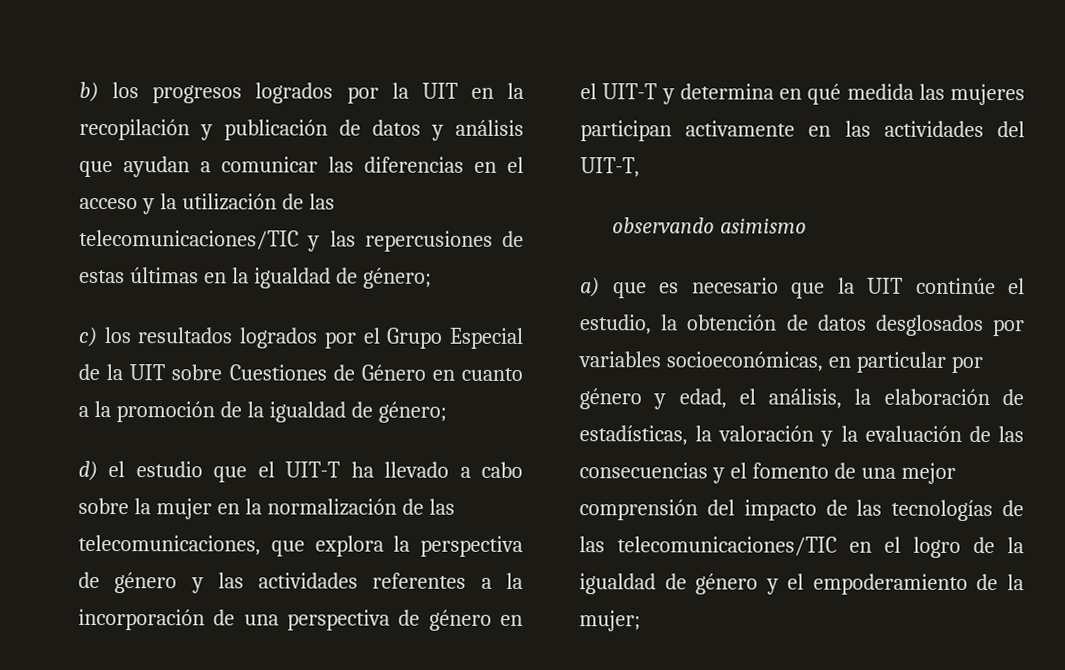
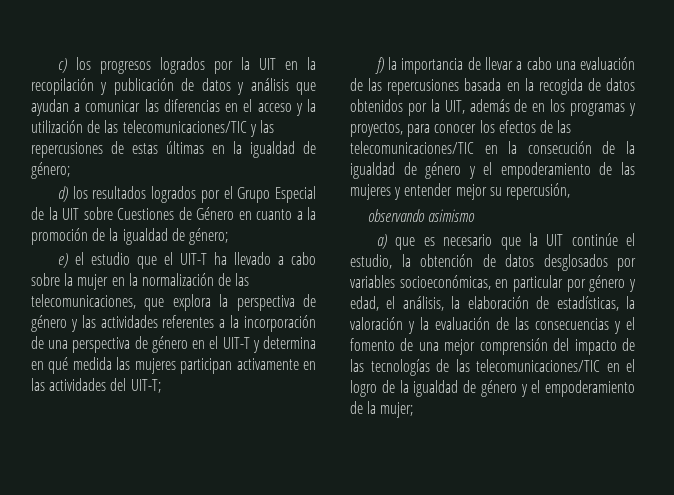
- b) los progresos logrados por la UIT en la recopilación y publicación de datos y análisis que ayudan a comunicar las diferencias en el acceso y la utilización de las telecomunicaciones/TIC y las repercusiones de estas últimas en la igualdad de género;
+ c) los progresos logrados por la UIT en la recopilación y publicación de datos y análisis que ayudan a comunicar las diferencias en el acceso y la utilización de las telecomunicaciones/TIC y las repercusiones de estas últimas en la igualdad de género;
- c) los resultados logrados por el Grupo Especial de la UIT sobre Cuestiones de Género en cuanto a la promoción de la igualdad de género;
+ d) los resultados logrados por el Grupo Especial de la UIT sobre Cuestiones de Género en cuanto a la promoción de la igualdad de género;
- d) el estudio que el UIT-T ha llevado a cabo sobre la mujer en la normalización de las telecomunicaciones, que explora la perspectiva de género y las actividades referentes a la incorporación de una perspectiva de género en el UIT-T y determina en qué medida las mujeres participan activamente en las actividades del UIT-T,
+ e) el estudio que el UIT-T ha llevado a cabo sobre la mujer en la normalización de las telecomunicaciones, que explora la perspectiva de género y las actividades referentes a la incorporación de una perspectiva de género en el UIT-T y determina en qué medida las mujeres participan activamente en las actividades del UIT-T;
+ f) la importancia de llevar a cabo una evaluación de las repercusiones basada en la recogida de datos obtenidos por la UIT, además de en los programas y proyectos, para conocer los efectos de las telecomunicaciones/TIC en la consecución de la igualdad de género y el empoderamiento de las mujeres y entender mejor su repercusión,

